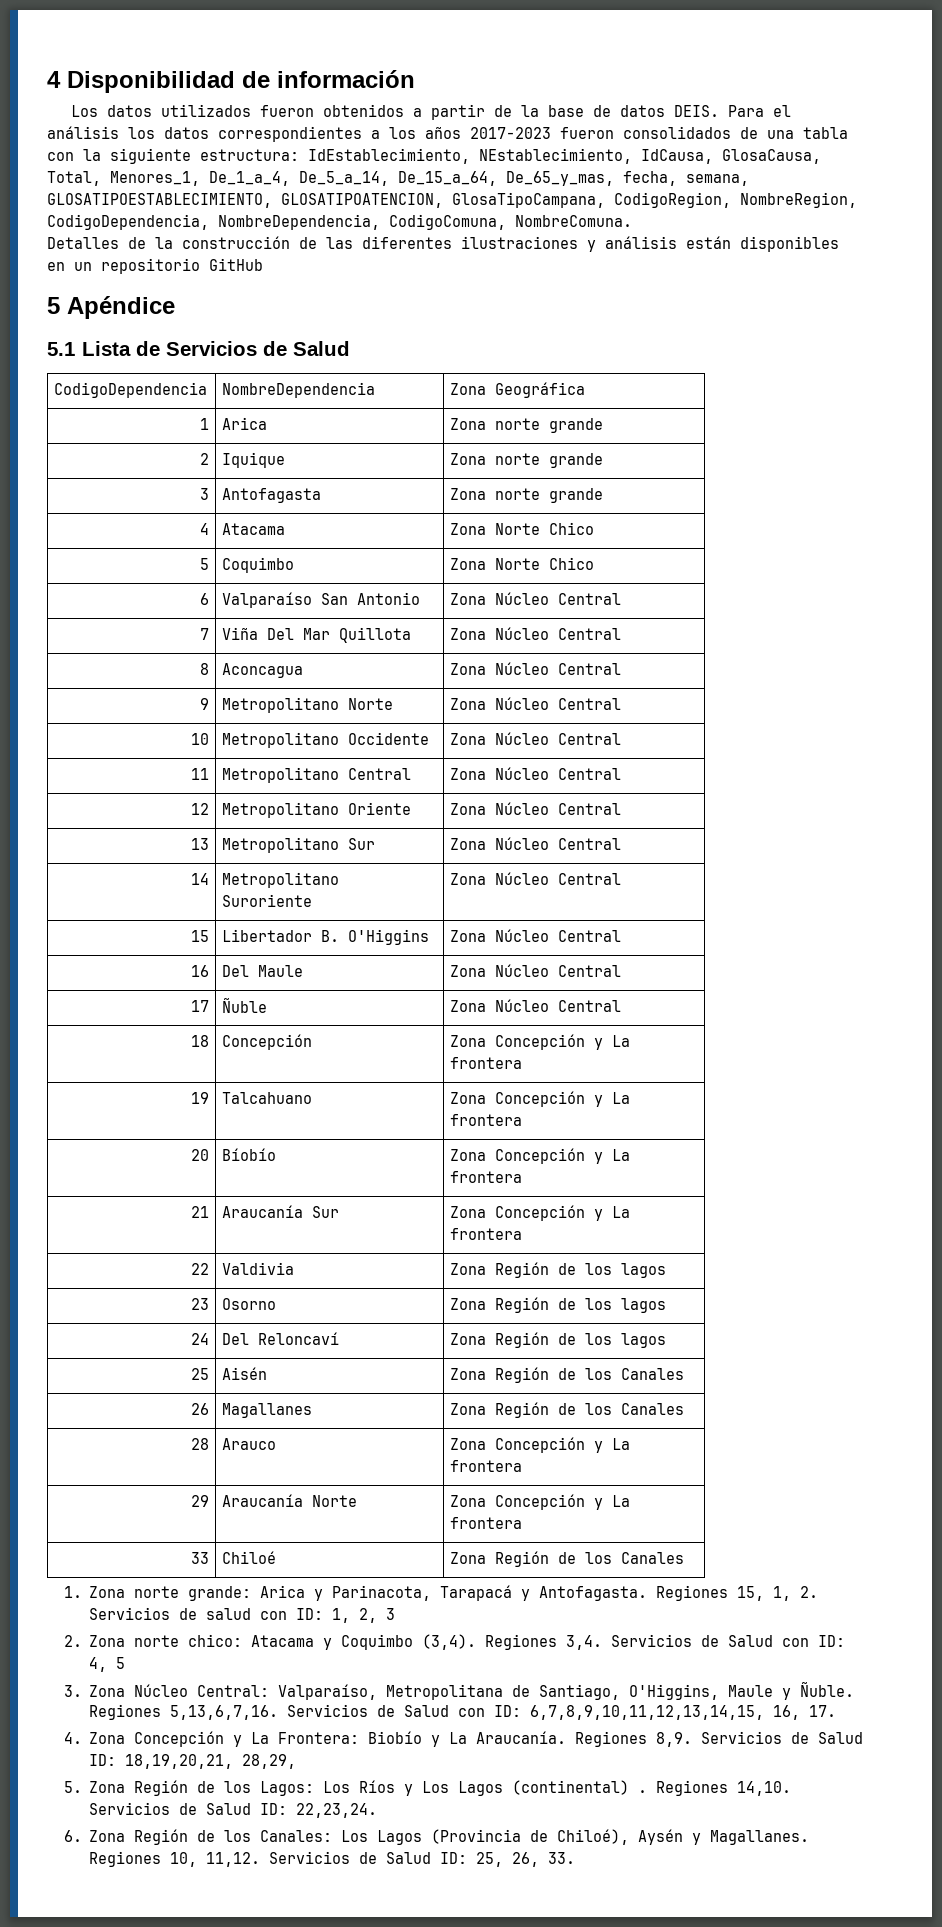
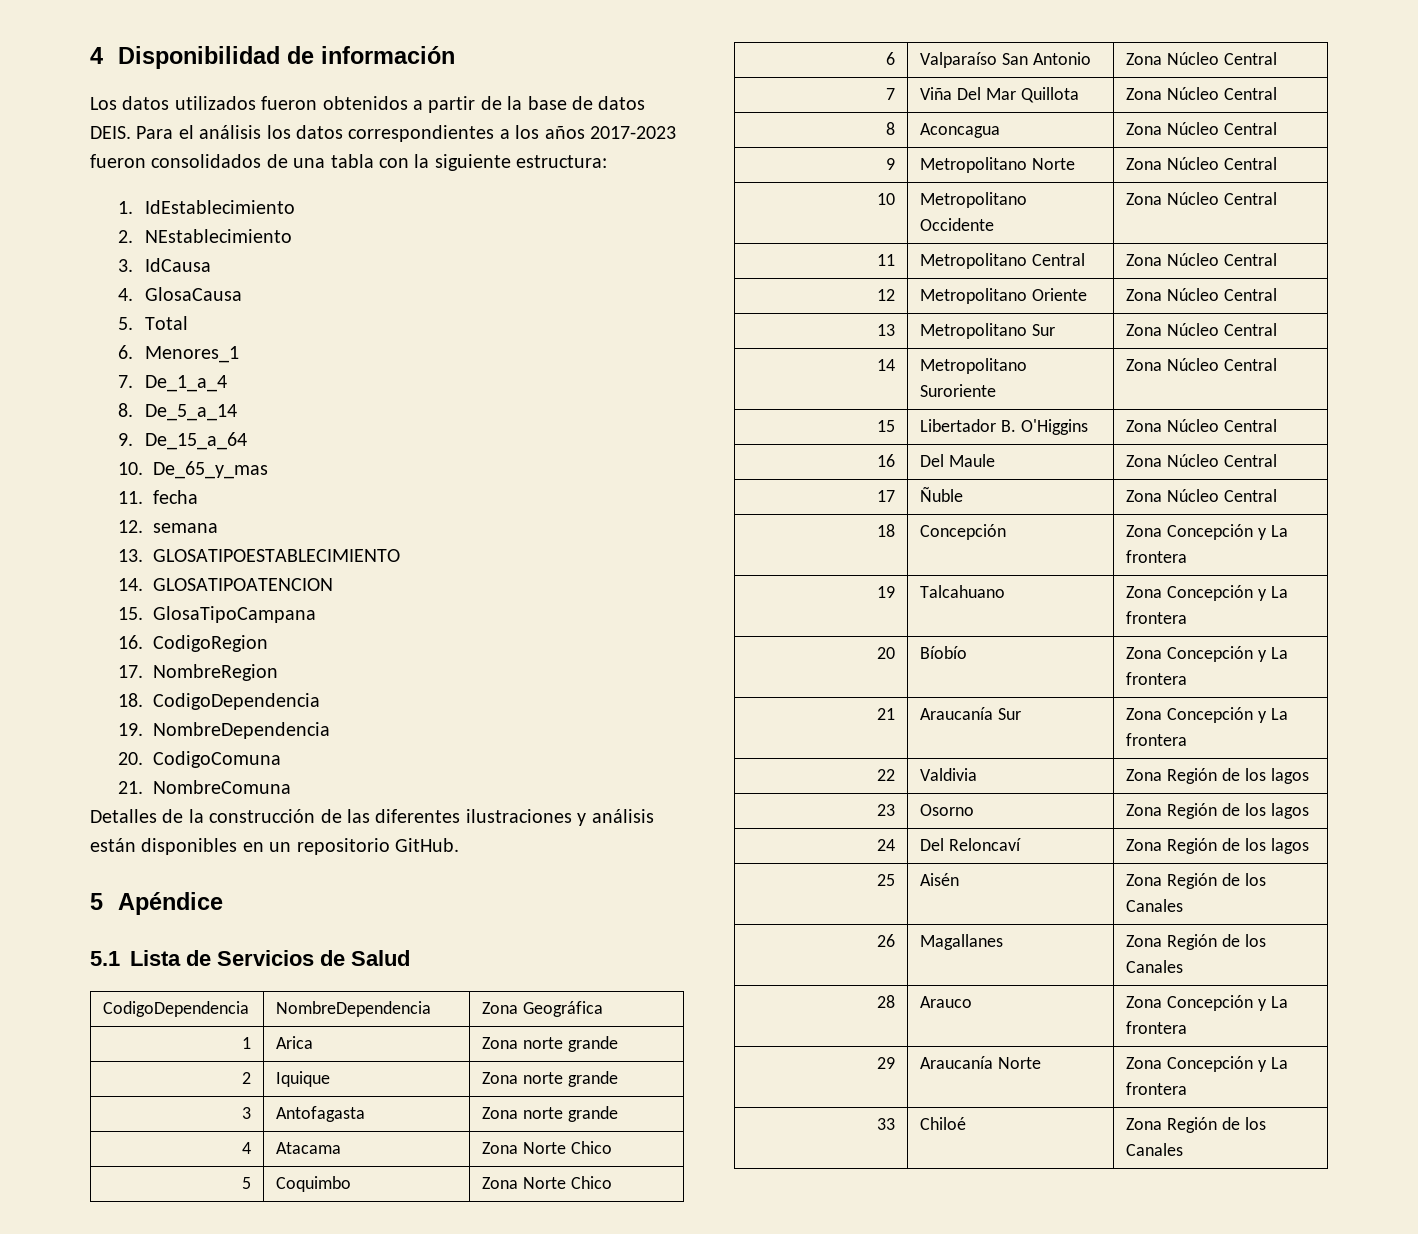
- Para el análisis los datos correspondientes a los años 2017-2023 fueron consolidados de una tabla con la siguiente estructura: IdEstablecimiento, NEstablecimiento, IdCausa, GlosaCausa, Total, Menores_1, De_1_a_4, De_5_a_14, De_15_a_64, De_65_y_mas, fecha, semana, GLOSATIPOESTABLECIMIENTO, GLOSATIPOATENCION, GlosaTipoCampana, CodigoRegion, NombreRegion, CodigoDependencia, NombreDependencia, CodigoComuna, NombreComuna.
+ Para el análisis los datos correspondientes a los años 2017-2023 fueron consolidados de una tabla con la siguiente estructura:
+ 1. IdEstablecimiento
+ 2. NEstablecimiento
+ 3. IdCausa
+ 4. GlosaCausa
+ 5. Total
+ 6. Menores_1
+ 7. De_1_a_4
+ 8. De_5_a_14
+ 9. De_15_a_64
+ 10. De_65_y_mas
+ 11. fecha
+ 12. semana
+ 13. GLOSATIPOESTABLECIMIENTO
+ 14. GLOSATIPOATENCION
+ 15. GlosaTipoCampana
+ 16. CodigoRegion
+ 17. NombreRegion
+ 18. CodigoDependencia
+ 19. NombreDependencia
+ 20. CodigoComuna
+ 21. NombreComuna
- Detalles de la construcción de las diferentes ilustraciones y análisis están disponibles en un repositorio GitHub
+ Detalles de la construcción de las diferentes ilustraciones y análisis están disponibles en un repositorio GitHub.
- 1. Zona norte grande: Arica y Parinacota, Tarapacá y Antofagasta. Regiones 15, 1, 2. Servicios de salud con ID: 1, 2, 3
- 2. Zona norte chico: Atacama y Coquimbo (3,4). Regiones 3,4. Servicios de Salud con ID: 4, 5
- 3. Zona Núcleo Central: Valparaíso, Metropolitana de Santiago, O'Higgins, Maule y Ñuble. Regiones 5,13,6,7,16. Servicios de Salud con ID: 6,7,8,9,10,11,12,13,14,15, 16, 17.
- 4. Zona Concepción y La Frontera: Biobío y La Araucanía. Regiones 8,9. Servicios de Salud ID: 18,19,20,21, 28,29,
- 5. Zona Región de los Lagos: Los Ríos y Los Lagos (continental) . Regiones 14,10. Servicios de Salud ID: 22,23,24.
- 6. Zona Región de los Canales: Los Lagos (Provincia de Chiloé), Aysén y Magallanes. Regiones 10, 11,12. Servicios de Salud ID: 25, 26, 33.

